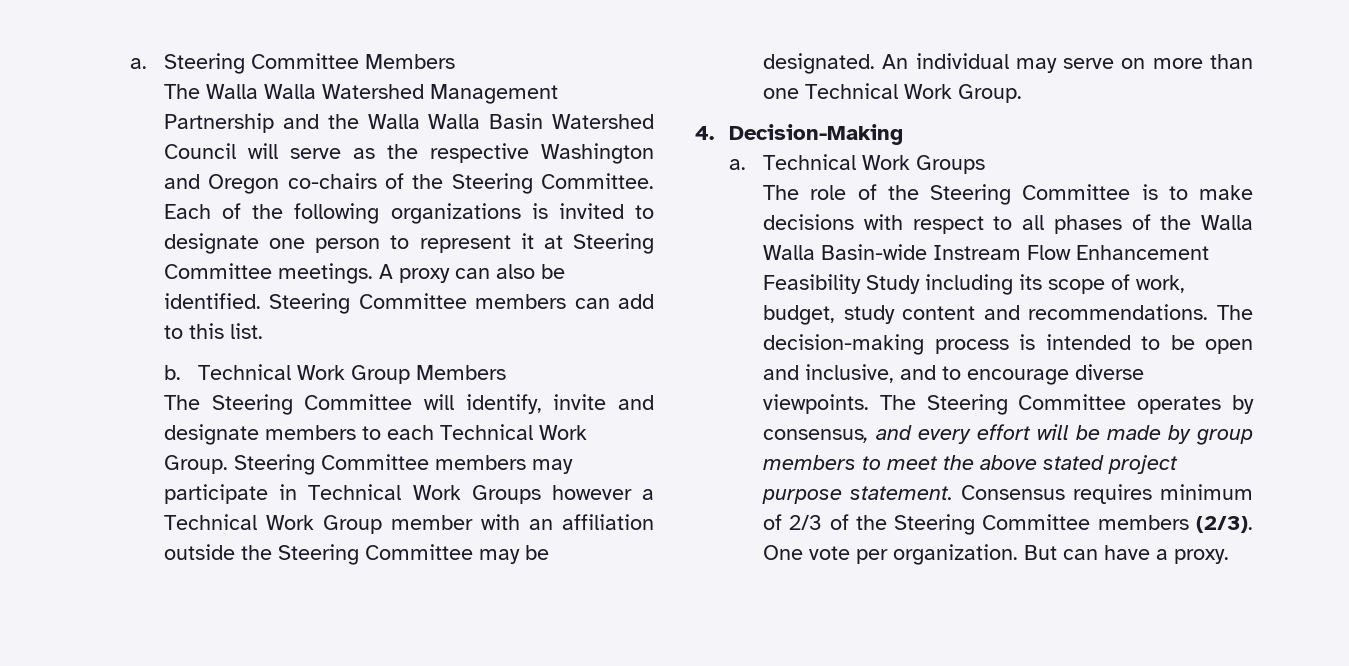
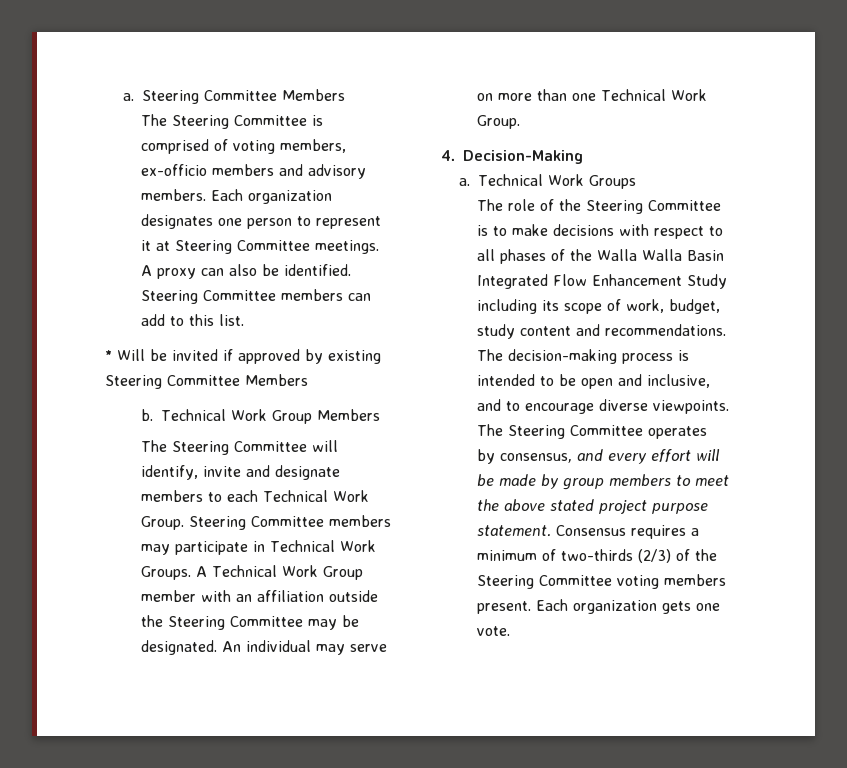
- The Walla Walla Watershed Management Partnership and the Walla Walla Basin Watershed Council will serve as the respective Washington and Oregon co-chairs of the Steering Committee. Each of the following organizations is invited to designate one person to represent it at Steering Committee meetings.
+ The Steering Committee is comprised of voting members, ex-officio members and advisory members. Each organization designates one person to represent it at Steering Committee meetings.
+ * Will be invited if approved by existing Steering Committee Members
- Steering Committee members may participate in Technical Work Groups however a Technical Work Group member with an affiliation outside the Steering Committee may be designated.
+ Steering Committee members may participate in Technical Work Groups. A Technical Work Group member with an affiliation outside the Steering Committee may be designated.
- The role of the Steering Committee is to make decisions with respect to all phases of the Walla Walla Basin-wide Instream Flow Enhancement Feasibility Study including its scope of work, budget, study content and recommendations.
+ The role of the Steering Committee is to make decisions with respect to all phases of the Walla Walla Basin Integrated Flow Enhancement Study including its scope of work, budget, study content and recommendations.
- Consensus requires minimum of 2/3 of the Steering Committee members (2/3). One vote per organization. But can have a proxy.
+ Consensus requires a minimum of two-thirds (2/3) of the Steering Committee voting members present. Each organization gets one vote.

